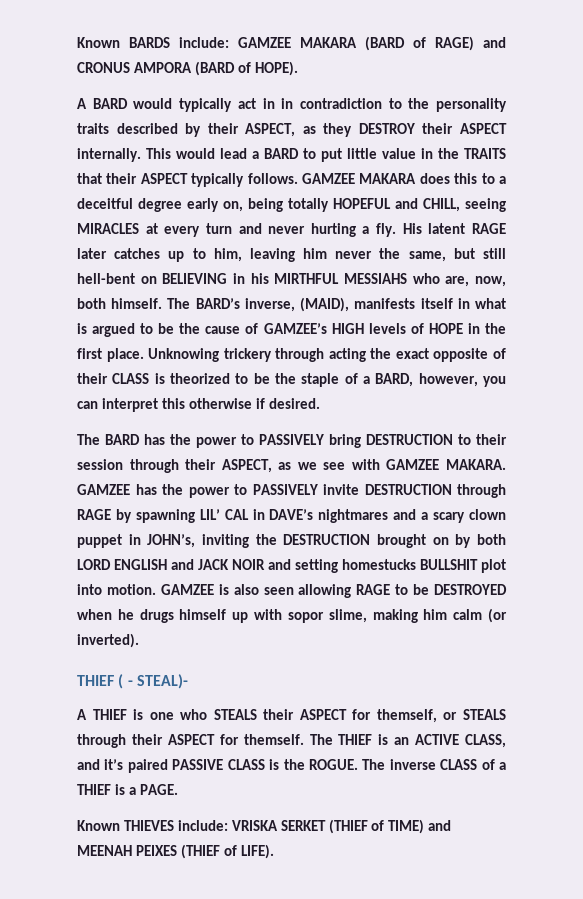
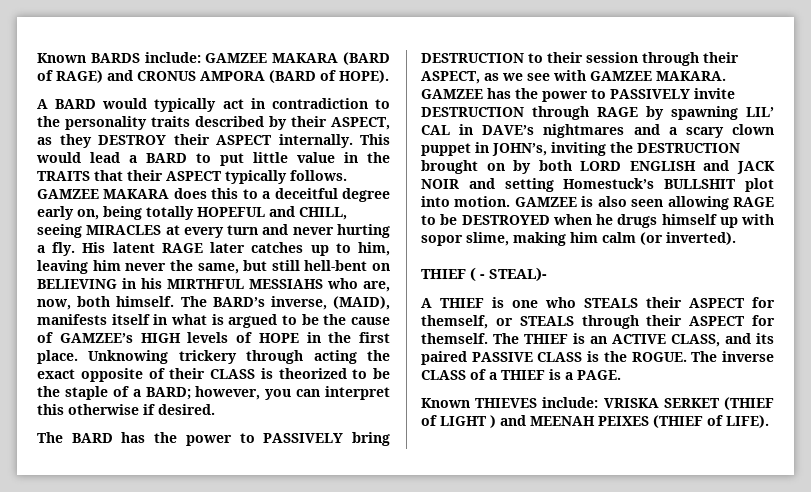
- A BARD would typically act in in contradiction to the personality traits described by their ASPECT, as they DESTROY their ASPECT internally.
+ A BARD would typically act in contradiction to the personality traits described by their ASPECT, as they DESTROY their ASPECT internally.
- Unknowing trickery through acting the exact opposite of their CLASS is theorized to be the staple of a BARD, however, you can interpret this otherwise if desired.
+ Unknowing trickery through acting the exact opposite of their CLASS is theorized to be the staple of a BARD; however, you can interpret this otherwise if desired.
- GAMZEE has the power to PASSIVELY invite DESTRUCTION through RAGE by spawning LIL’ CAL in DAVE’s nightmares and a scary clown puppet in JOHN’s, inviting the DESTRUCTION brought on by both LORD ENGLISH and JACK NOIR and setting homestucks BULLSHIT plot into motion.
+ GAMZEE has the power to PASSIVELY invite DESTRUCTION through RAGE by spawning LIL’ CAL in DAVE’s nightmares and a scary clown puppet in JOHN’s, inviting the DESTRUCTION brought on by both LORD ENGLISH and JACK NOIR and setting Homestuck’s BULLSHIT plot into motion.
- The THIEF is an ACTIVE CLASS, and it’s paired PASSIVE CLASS is the ROGUE.
+ The THIEF is an ACTIVE CLASS, and its paired PASSIVE CLASS is the ROGUE.
- Known THIEVES include: VRISKA SERKET (THIEF of TIME) and MEENAH PEIXES (THIEF of LIFE).
+ Known THIEVES include: VRISKA SERKET (THIEF of LIGHT ) and MEENAH PEIXES (THIEF of LIFE).

